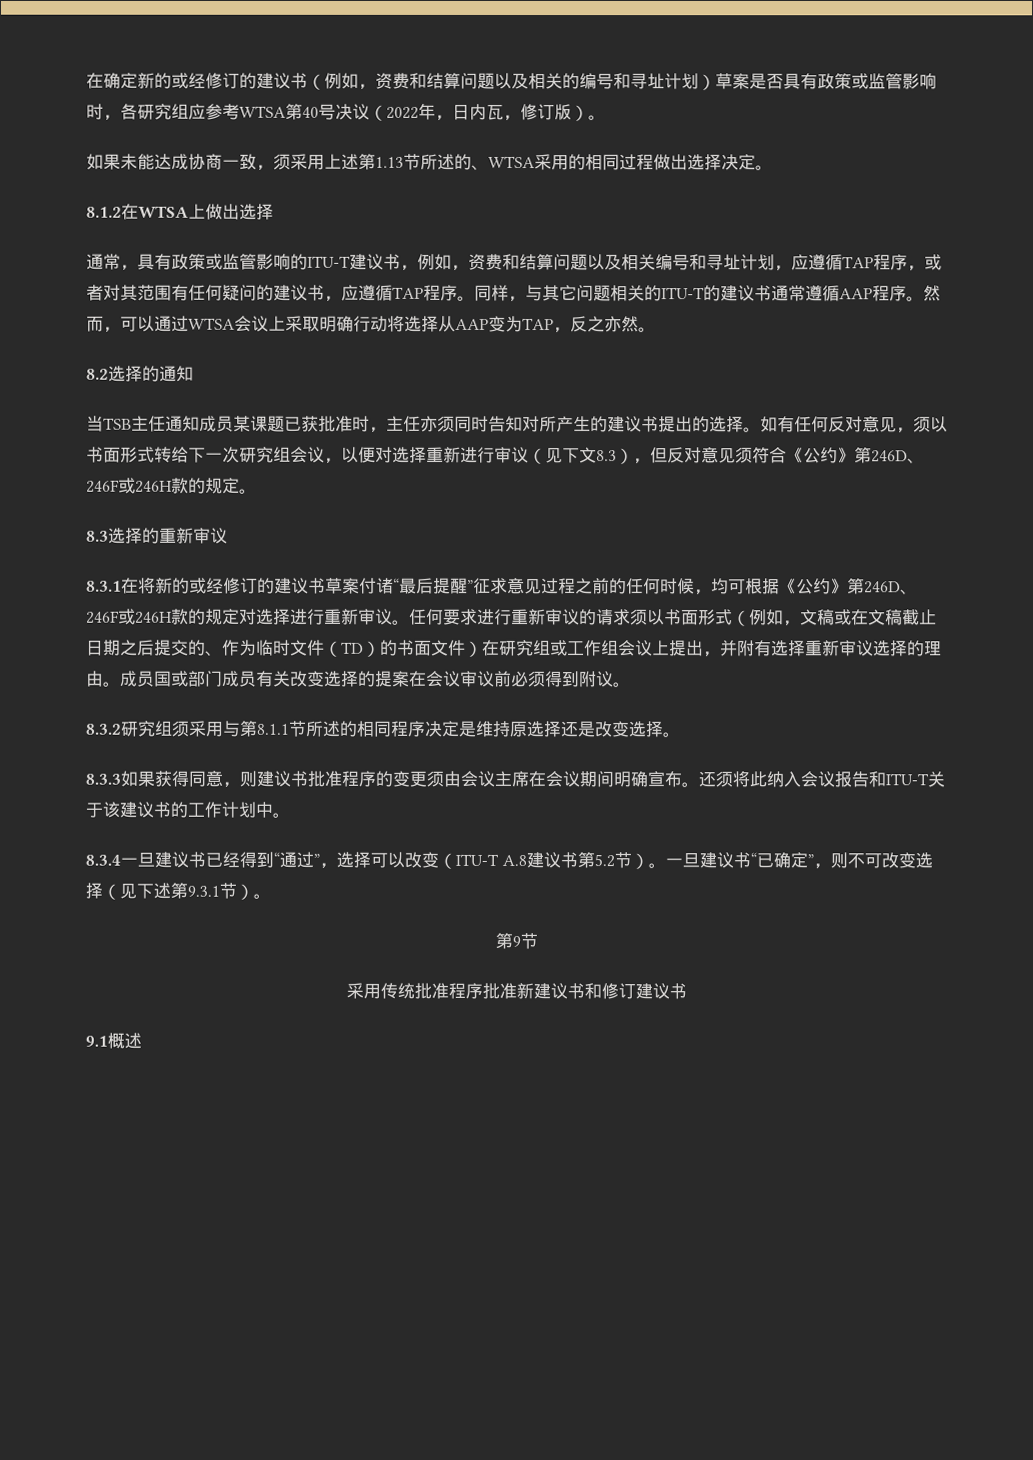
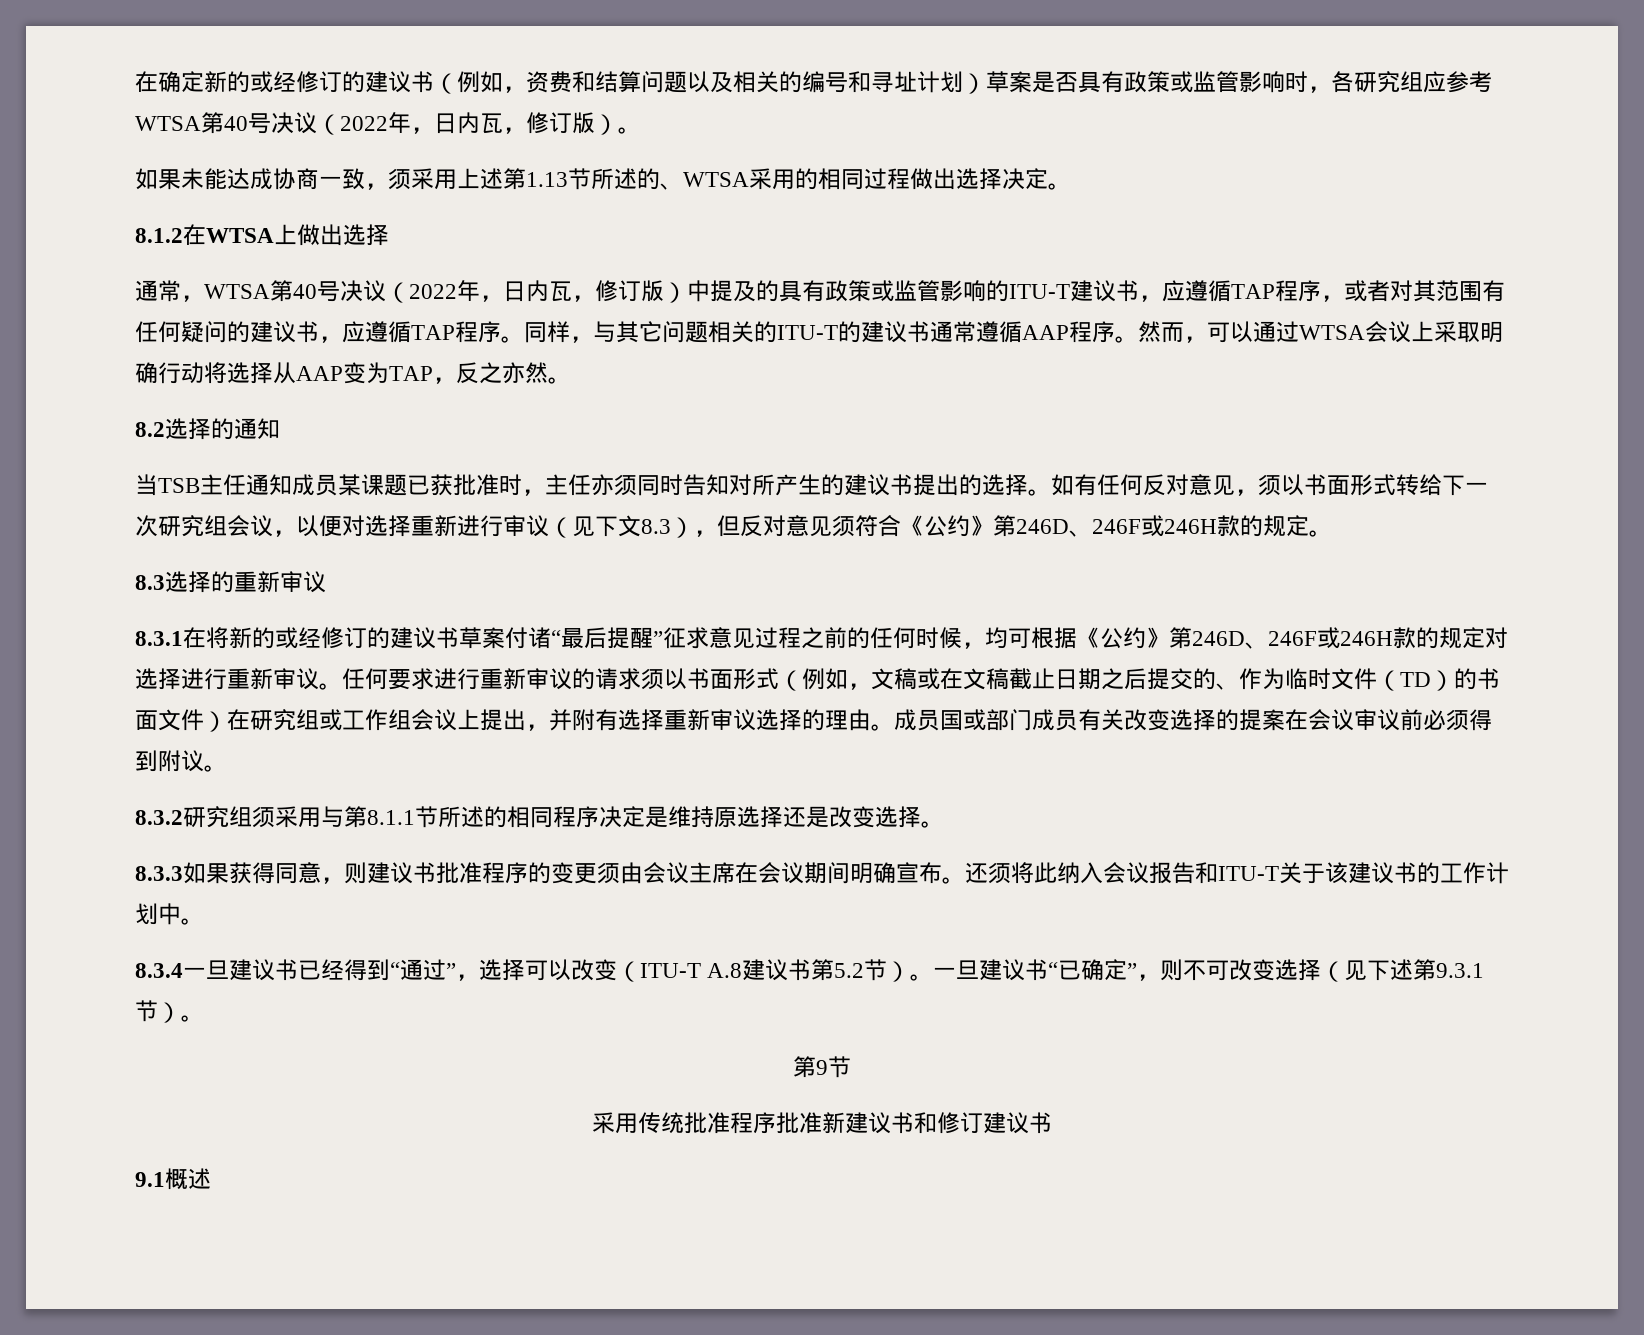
- 通常，具有政策或监管影响的ITU-T建议书，例如，资费和结算问题以及相关编号和寻址计划，应遵循TAP程序，或者对其范围有任何疑问的建议书，应遵循TAP程序。
+ 通常，WTSA第40号决议（2022年，日内瓦，修订版）中提及的具有政策或监管影响的ITU-T建议书，应遵循TAP程序，或者对其范围有任何疑问的建议书，应遵循TAP程序。

